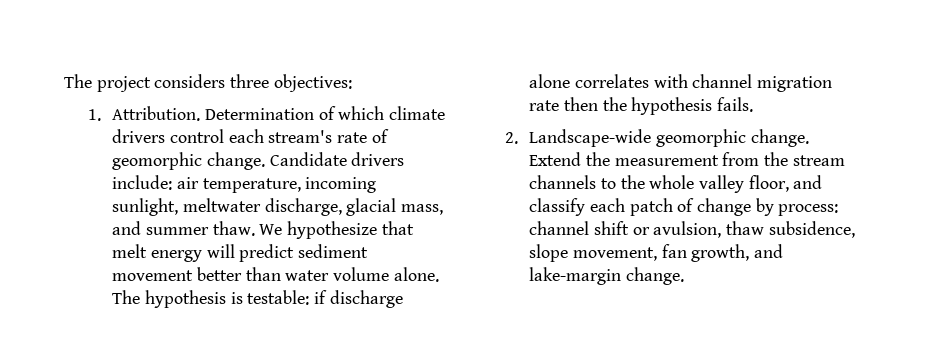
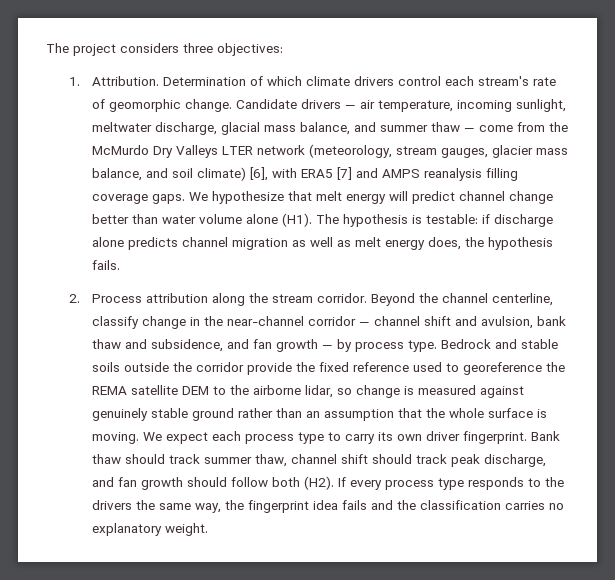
- Candidate drivers include: air temperature, incoming sunlight, meltwater discharge, glacial mass, and summer thaw.
+ Candidate drivers — air temperature, incoming sunlight, meltwater discharge, glacial mass balance, and summer thaw — come from the McMurdo Dry Valleys LTER network (meteorology, stream gauges, glacier mass balance, and soil climate) [6], with ERA5 [7] and AMPS reanalysis filling coverage gaps.
- We hypothesize that melt energy will predict sediment movement better than water volume alone. The hypothesis is testable: if discharge alone correlates with channel migration rate then the hypothesis fails.
- 2. Landscape-wide geomorphic change. Extend the measurement from the stream channels to the whole valley floor, and classify each patch of change by process: channel shift or avulsion, thaw subsidence, slope movement, fan growth, and lake-margin change.
+ We hypothesize that melt energy will predict channel change better than water volume alone (H1). The hypothesis is testable: if discharge alone predicts channel migration as well as melt energy does, the hypothesis fails.
+ 2. Process attribution along the stream corridor. Beyond the channel centerline, classify change in the near-channel corridor — channel shift and avulsion, bank thaw and subsidence, and fan growth — by process type. Bedrock and stable soils outside the corridor provide the fixed reference used to georeference the REMA satellite DEM to the airborne lidar, so change is measured against genuinely stable ground rather than an assumption that the whole surface is moving. We expect each process type to carry its own driver fingerprint. Bank thaw should track summer thaw, channel shift should track peak discharge, and fan growth should follow both (H2). If every process type responds to the drivers the same way, the fingerprint idea fails and the classification carries no explanatory weight.

